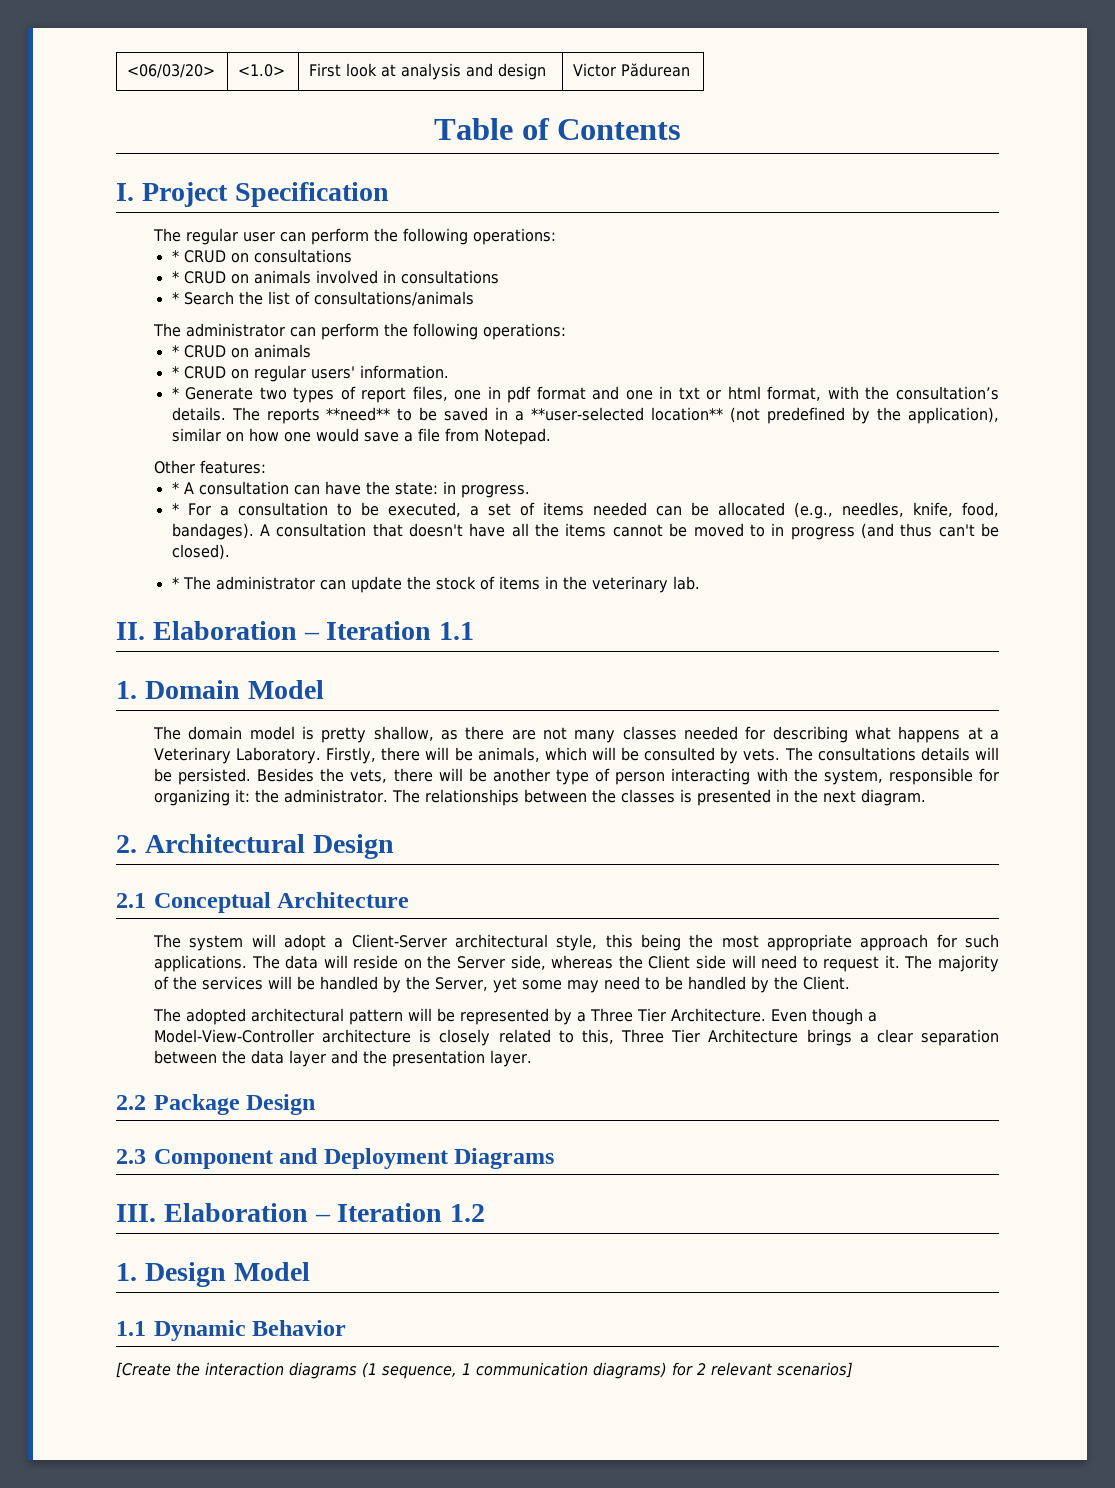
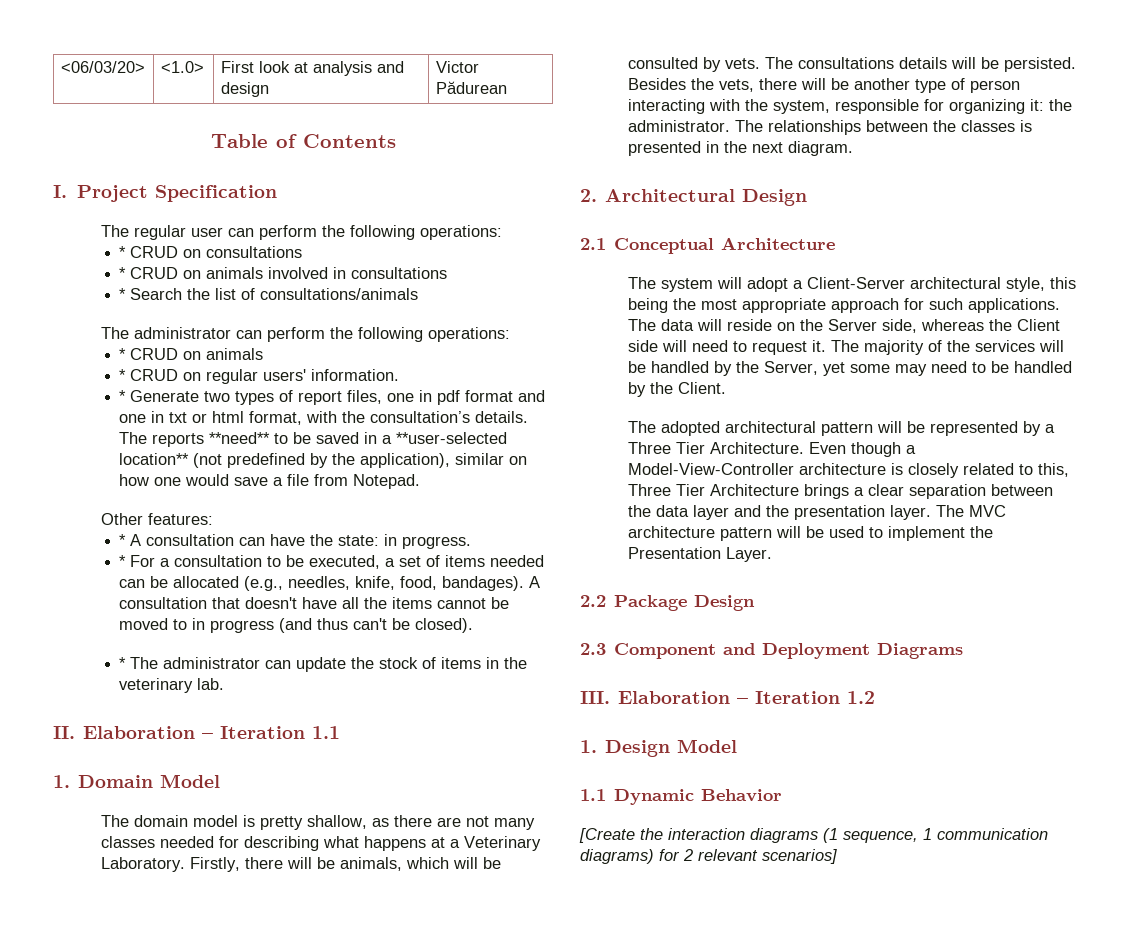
+ The MVC architecture pattern will be used to implement the Presentation Layer.

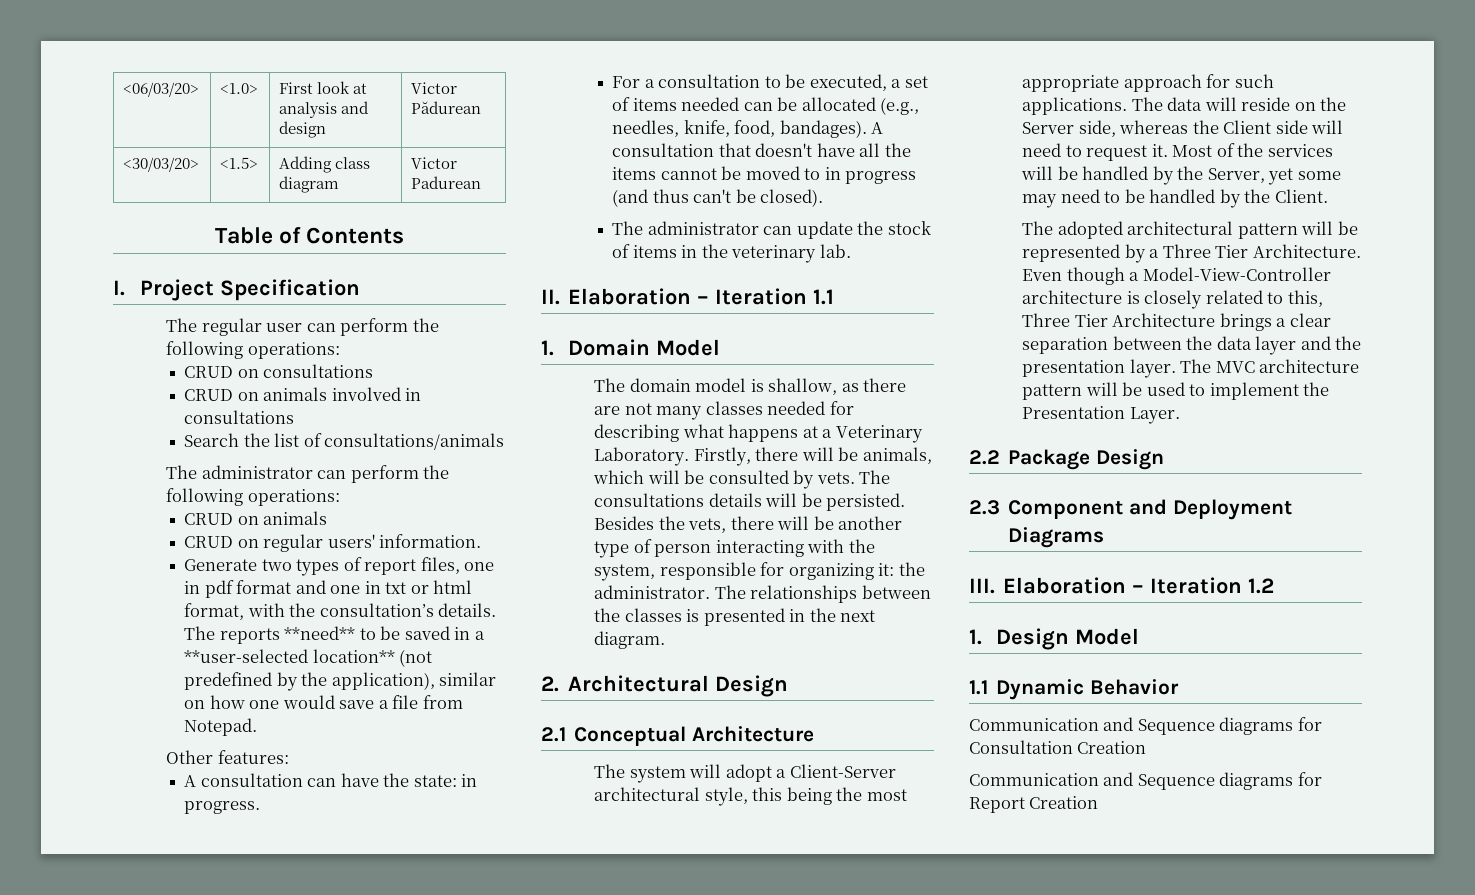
+ <30/03/20> | <1.5> | Adding class diagram | Victor Padurean
- * CRUD on consultations
+ CRUD on consultations
- * CRUD on animals involved in consultations
+ CRUD on animals involved in consultations
- * Search the list of consultations/animals
+ Search the list of consultations/animals
  The administrator can perform the following operations:
- * CRUD on animals
+ CRUD on animals
- * CRUD on regular users' information.
+ CRUD on regular users' information.
- * Generate two types of report files, one in pdf format and one in txt or html format, with the consultation’s details.
+ Generate two types of report files, one in pdf format and one in txt or html format, with the consultation’s details.
- * A consultation can have the state: in progress.
+ A consultation can have the state: in progress.
- * For a consultation to be executed, a set of items needed can be allocated (e.g., needles, knife, food, bandages).
+ For a consultation to be executed, a set of items needed can be allocated (e.g., needles, knife, food, bandages).
- * The administrator can update the stock of items in the veterinary lab.
+ The administrator can update the stock of items in the veterinary lab.
- The domain model is pretty shallow, as there are not many classes needed for describing what happens at a Veterinary Laboratory.
+ The domain model is shallow, as there are not many classes needed for describing what happens at a Veterinary Laboratory.
- The majority of the services will be handled by the Server, yet some may need to be handled by the Client.
+ Most of the services will be handled by the Server, yet some may need to be handled by the Client.
- [Create the interaction diagrams (1 sequence, 1 communication diagrams) for 2 relevant scenarios]
+ Communication and Sequence diagrams for Consultation Creation
+ Communication and Sequence diagrams for Report Creation

